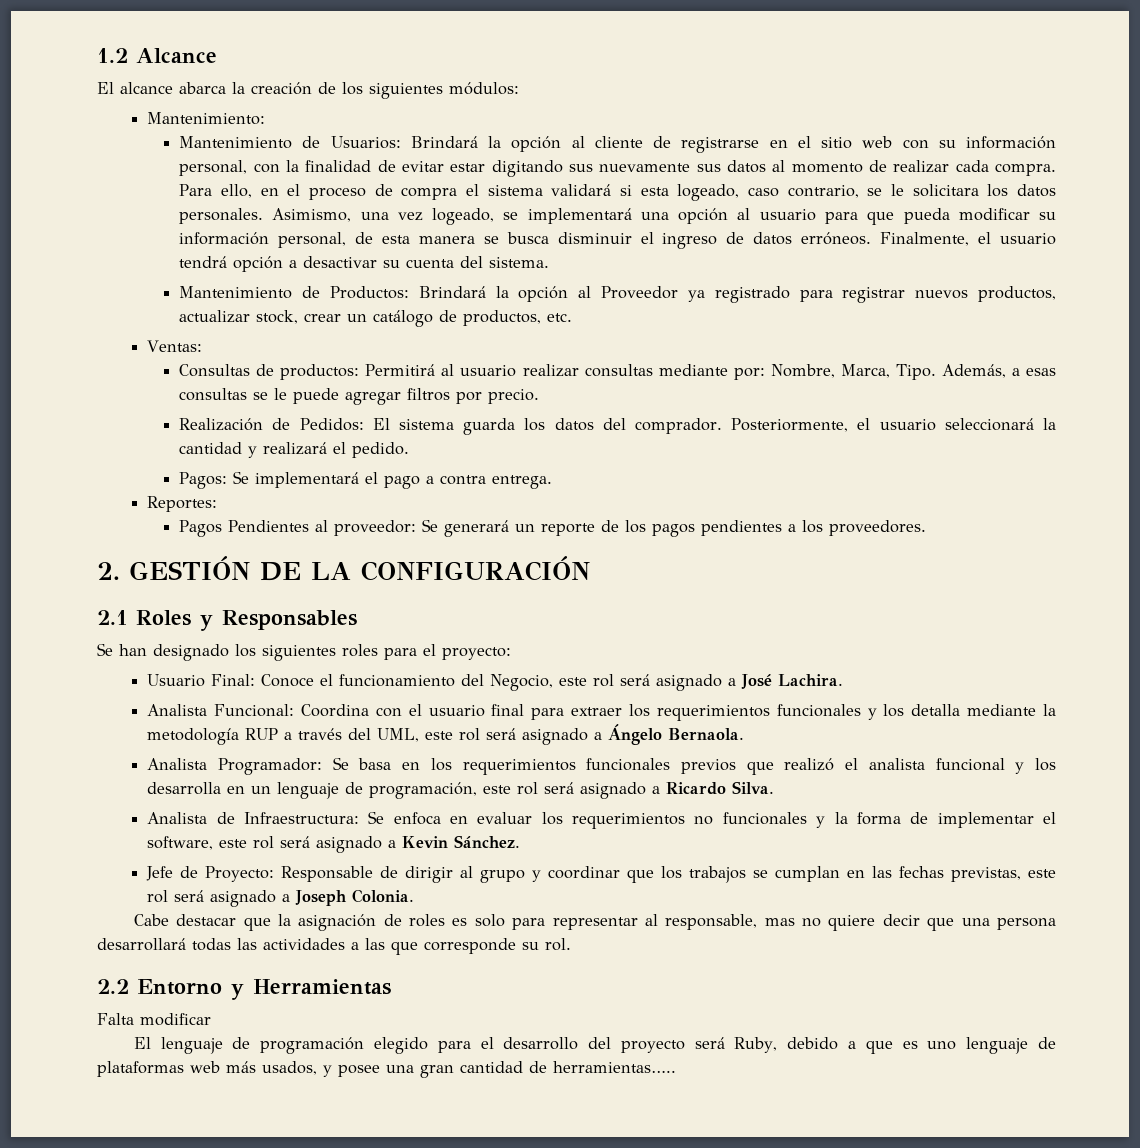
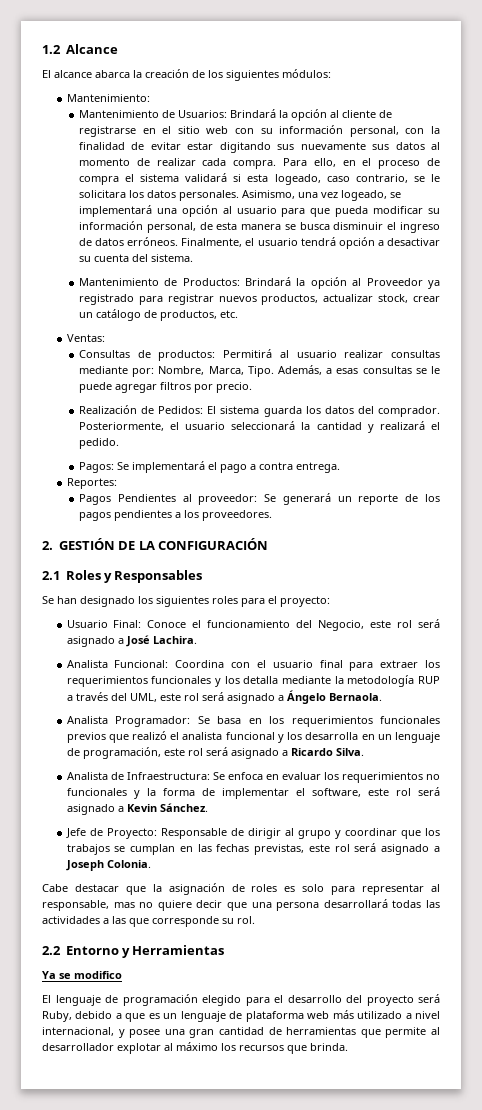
- Falta modificar
+ Ya se modifico
- El lenguaje de programación elegido para el desarrollo del proyecto será Ruby, debido a que es uno lenguaje de plataformas web más usados, y posee una gran cantidad de herramientas…..
+ El lenguaje de programación elegido para el desarrollo del proyecto será Ruby, debido a que es un lenguaje de plataforma web más utilizado a nivel internacional, y posee una gran cantidad de herramientas que permite al desarrollador explotar al máximo los recursos que brinda.

